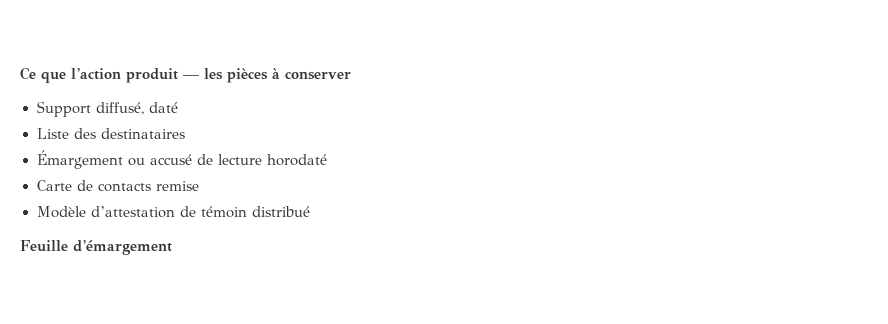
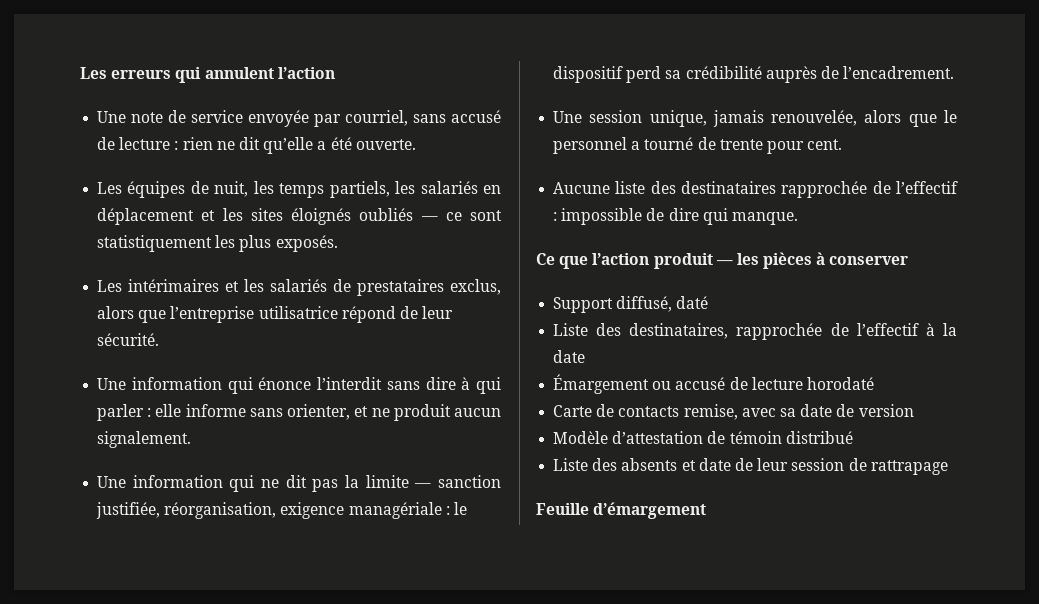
+ Les erreurs qui annulent l’action
+ Une note de service envoyée par courriel, sans accusé de lecture : rien ne dit qu’elle a été ouverte.
+ Les équipes de nuit, les temps partiels, les salariés en déplacement et les sites éloignés oubliés — ce sont statistiquement les plus exposés.
+ Les intérimaires et les salariés de prestataires exclus, alors que l’entreprise utilisatrice répond de leur sécurité.
+ Une information qui énonce l’interdit sans dire à qui parler : elle informe sans orienter, et ne produit aucun signalement.
+ Une information qui ne dit pas la limite — sanction justifiée, réorganisation, exigence managériale : le dispositif perd sa crédibilité auprès de l’encadrement.
+ Une session unique, jamais renouvelée, alors que le personnel a tourné de trente pour cent.
+ Aucune liste des destinataires rapprochée de l’effectif : impossible de dire qui manque.
- Liste des destinataires
+ Liste des destinataires, rapprochée de l’effectif à la date
- Carte de contacts remise
+ Carte de contacts remise, avec sa date de version
+ Liste des absents et date de leur session de rattrapage

